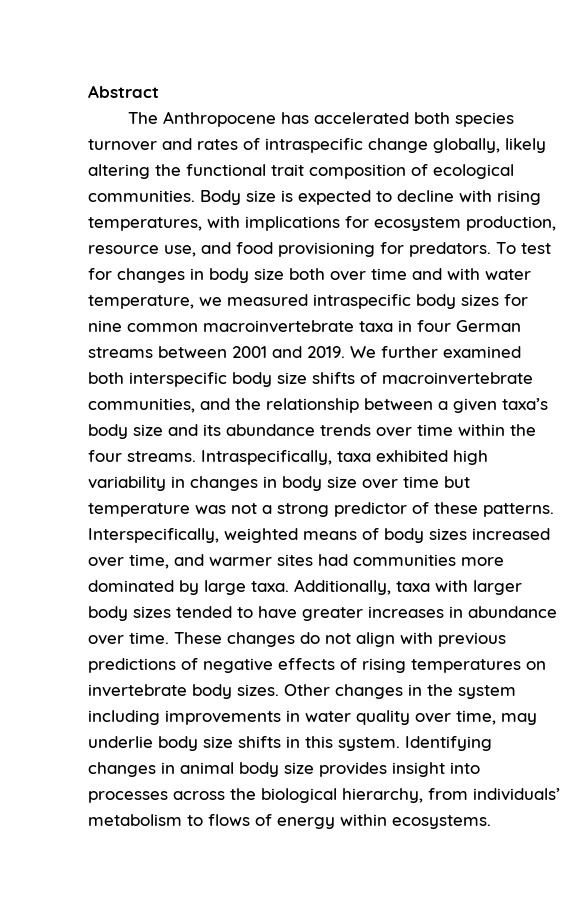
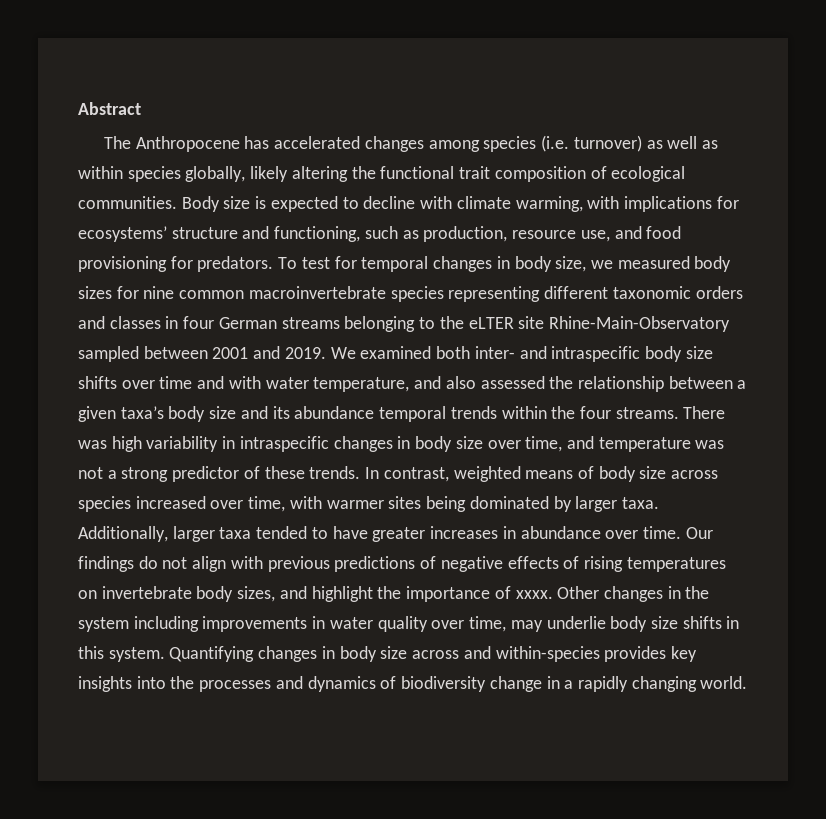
- The Anthropocene has accelerated both species turnover and rates of intraspecific change globally, likely altering the functional trait composition of ecological communities.
+ The Anthropocene has accelerated changes among species (i.e. turnover) as well as within species globally, likely altering the functional trait composition of ecological communities.
- Body size is expected to decline with rising temperatures, with implications for ecosystem production, resource use, and food provisioning for predators.
+ Body size is expected to decline with climate warming, with implications for ecosystems’ structure and functioning, such as production, resource use, and food provisioning for predators.
- To test for changes in body size both over time and with water temperature, we measured intraspecific body sizes for nine common macroinvertebrate taxa in four German streams between 2001 and 2019. We further examined both interspecific body size shifts of macroinvertebrate communities, and the relationship between a given taxa’s body size and its abundance trends over time within the four streams.
+ To test for temporal changes in body size, we measured body sizes for nine common macroinvertebrate species representing different taxonomic orders and classes in four German streams belonging to the eLTER site Rhine-Main-Observatory sampled between 2001 and 2019. We examined both inter- and intraspecific body size shifts over time and with water temperature, and also assessed the relationship between a given taxa’s body size and its abundance temporal trends within the four streams.
- Intraspecifically, taxa exhibited high variability in changes in body size over time but temperature was not a strong predictor of these patterns. Interspecifically, weighted means of body sizes increased over time, and warmer sites had communities more dominated by large taxa.
+ There was high variability in intraspecific changes in body size over time, and temperature was not a strong predictor of these trends. In contrast, weighted means of body size across species increased over time, with warmer sites being dominated by larger taxa.
- Additionally, taxa with larger body sizes tended to have greater increases in abundance over time.
+ Additionally, larger taxa tended to have greater increases in abundance over time.
- These changes do not align with previous predictions of negative effects of rising temperatures on invertebrate body sizes.
+ Our findings do not align with previous predictions of negative effects of rising temperatures on invertebrate body sizes, and highlight the importance of xxxx.
- Identifying changes in animal body size provides insight into processes across the biological hierarchy, from individuals’ metabolism to flows of energy within ecosystems.
+ Quantifying changes in body size across and within-species provides key insights into the processes and dynamics of biodiversity change in a rapidly changing world.

